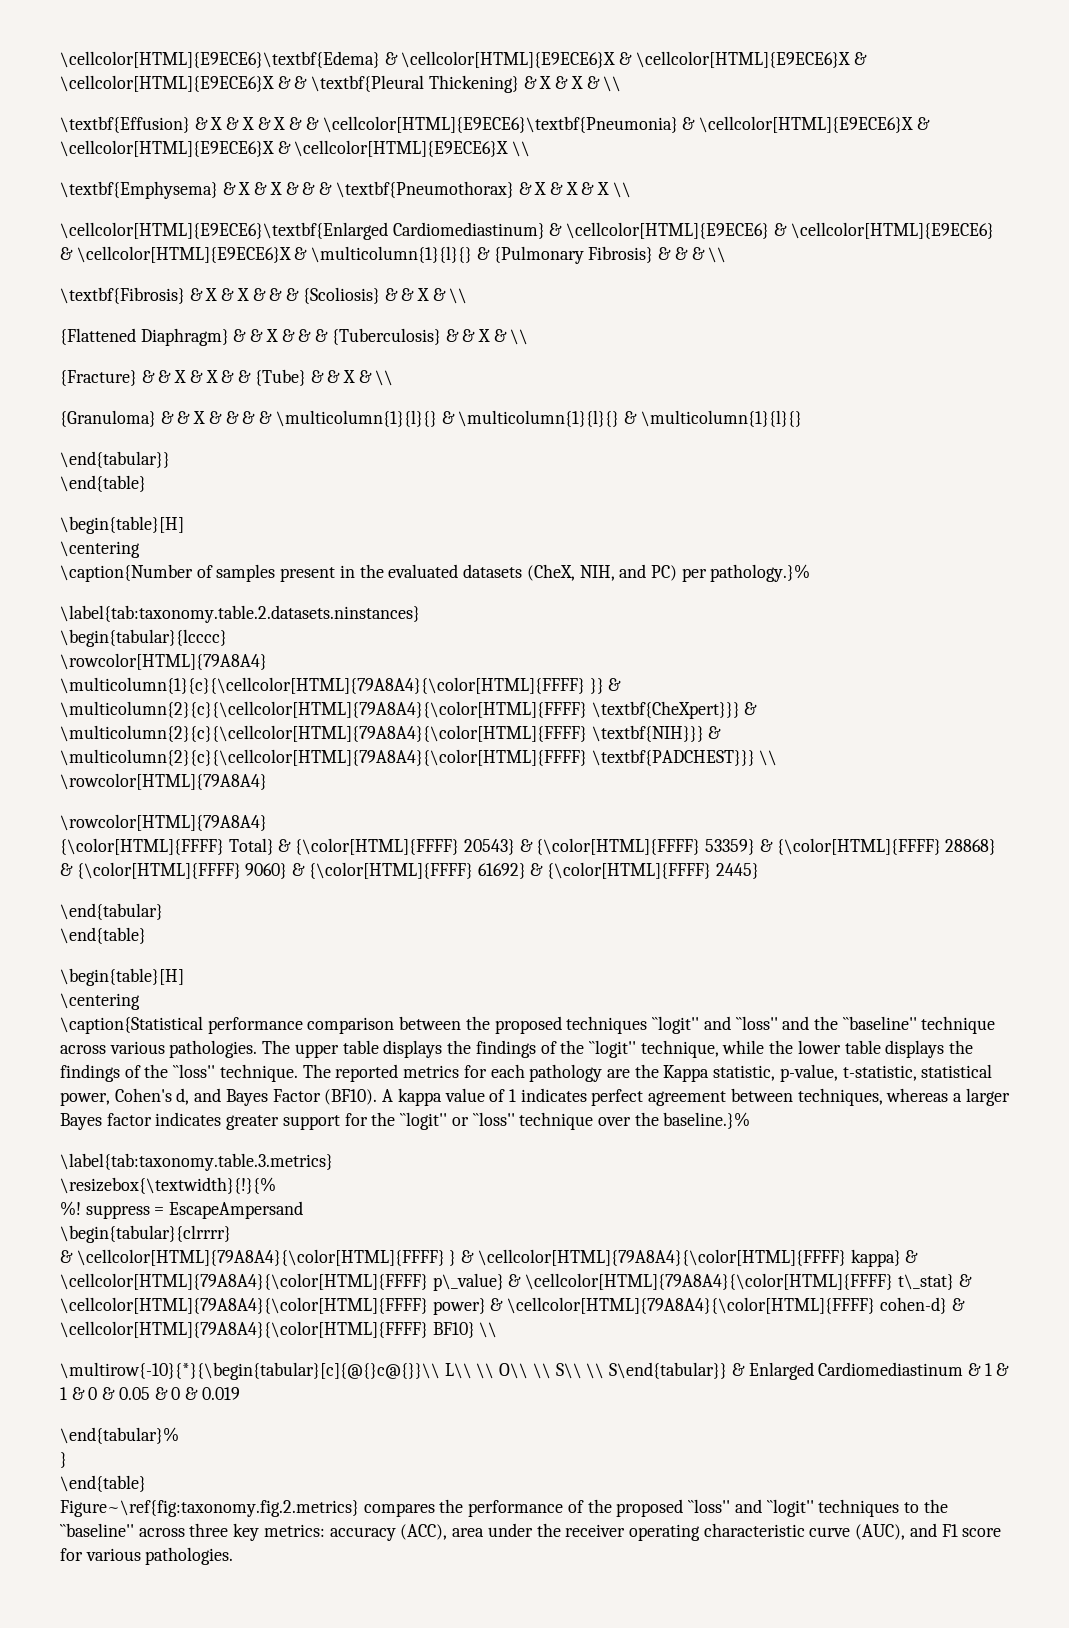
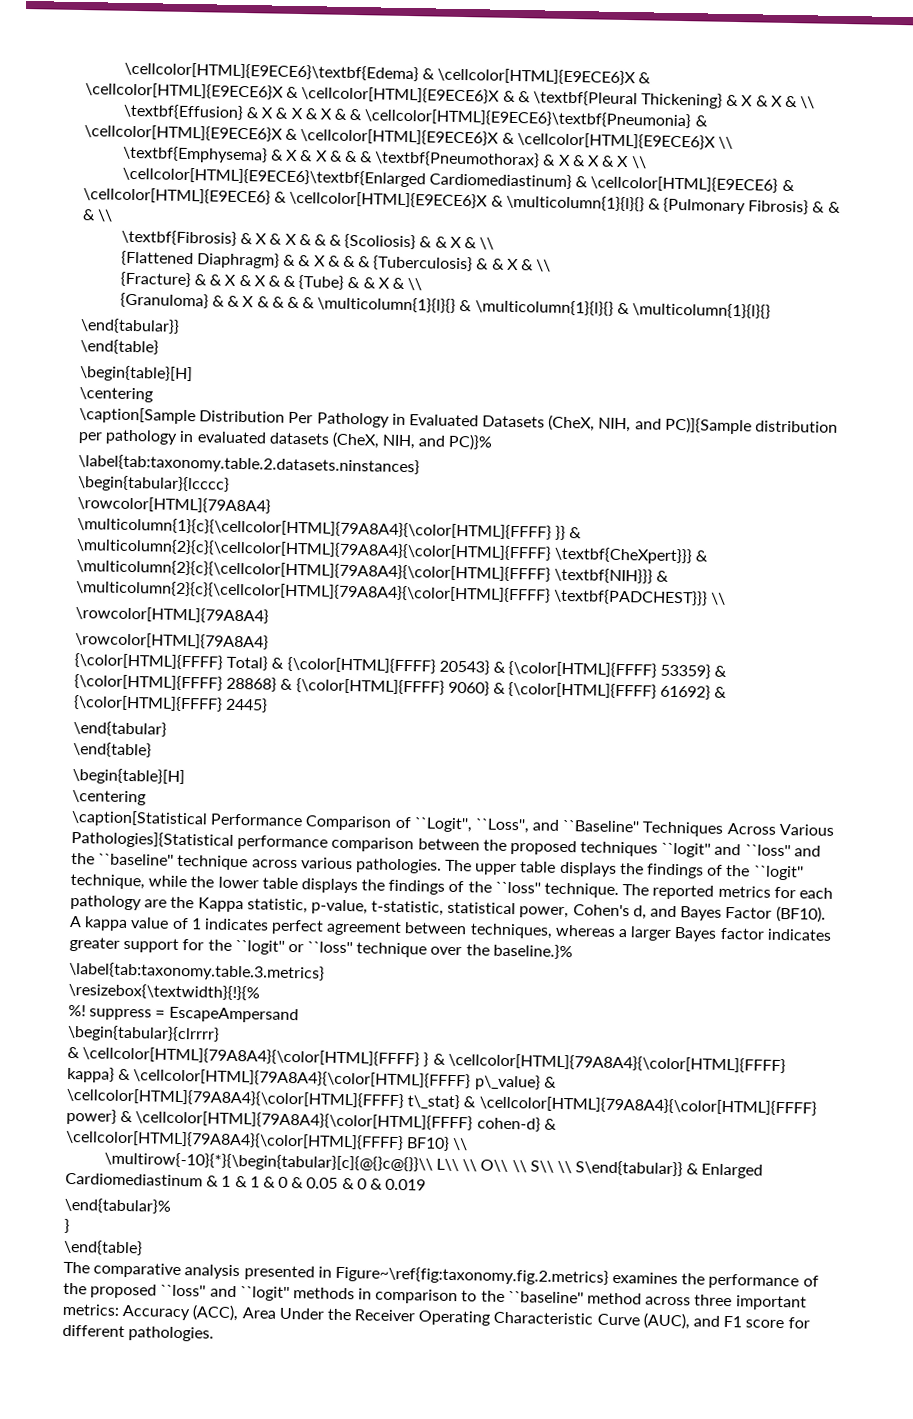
- \caption{Number of samples present in the evaluated datasets (CheX, NIH, and PC) per pathology.}%
+ \caption[Sample Distribution Per Pathology in Evaluated Datasets (CheX, NIH, and PC)]{Sample distribution per pathology in evaluated datasets (CheX, NIH, and PC)}%
- \caption{Statistical performance comparison between the proposed techniques ``logit'' and ``loss'' and the ``baseline'' technique across various pathologies.
+ \caption[Statistical Performance Comparison of ``Logit'', ``Loss'', and ``Baseline'' Techniques Across Various Pathologies]{Statistical performance comparison between the proposed techniques ``logit'' and ``loss'' and the ``baseline'' technique across various pathologies.
- Figure~\ref{fig:taxonomy.fig.2.metrics} compares the performance of the proposed ``loss'' and ``logit'' techniques to the ``baseline'' across three key metrics: accuracy (ACC), area under the receiver operating characteristic curve (AUC), and F1 score for various pathologies.
+ The comparative analysis presented in Figure~\ref{fig:taxonomy.fig.2.metrics} examines the performance of the proposed ``loss'' and ``logit'' methods in comparison to the ``baseline'' method across three important metrics: Accuracy (ACC), Area Under the Receiver Operating Characteristic Curve (AUC), and F1 score for different pathologies.

